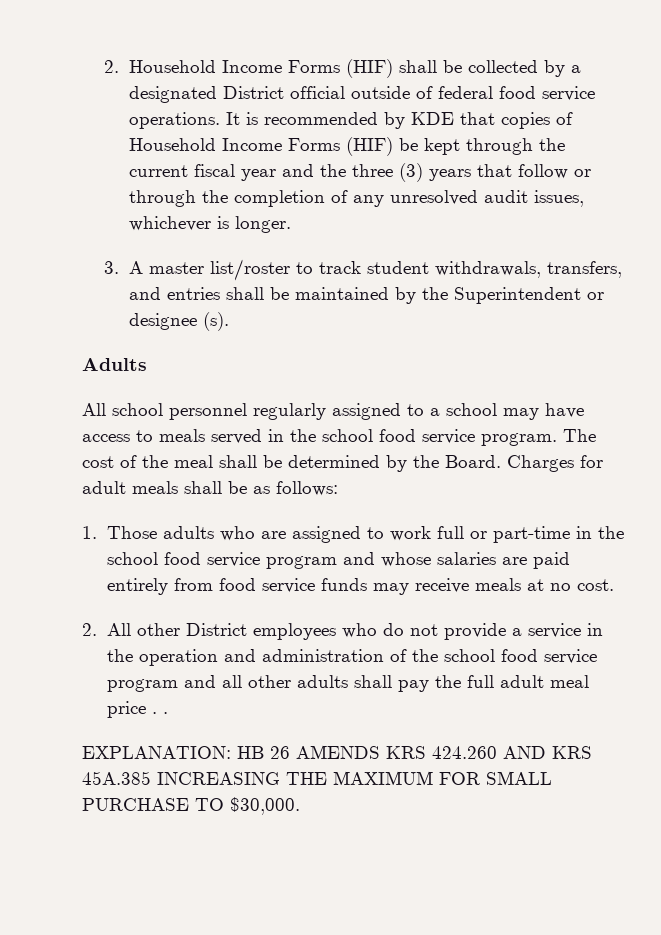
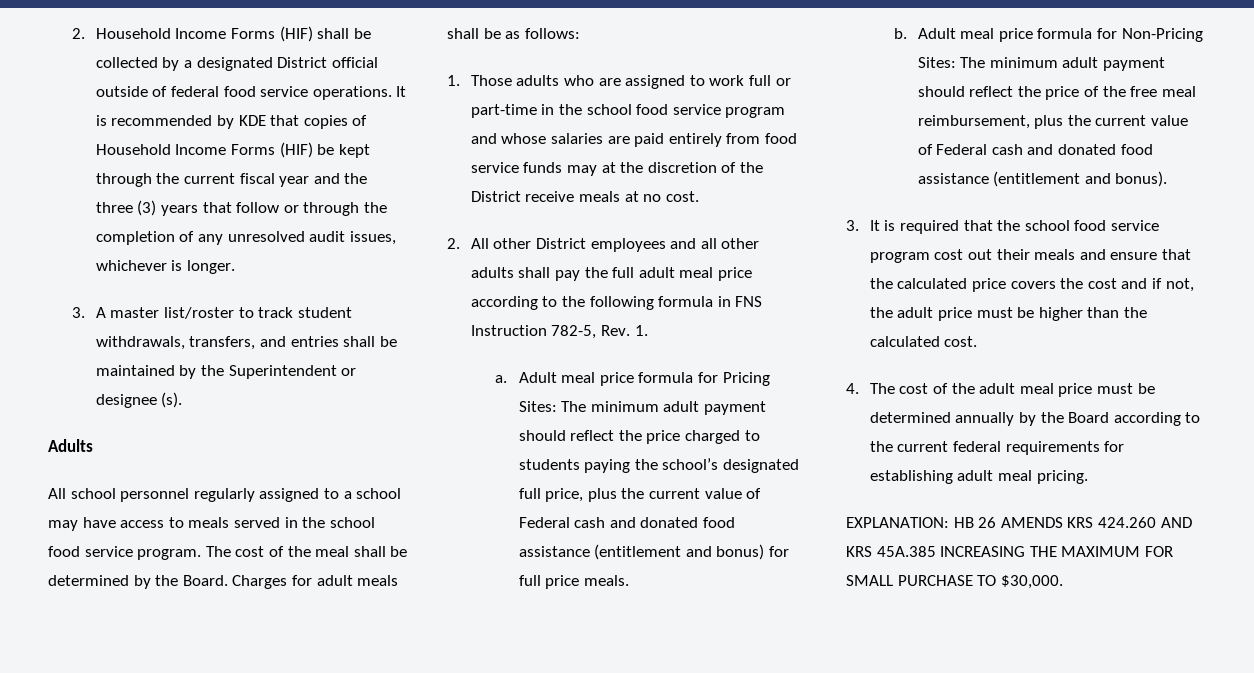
- 1. Those adults who are assigned to work full or part-time in the school food service program and whose salaries are paid entirely from food service funds may receive meals at no cost.
+ 1. Those adults who are assigned to work full or part-time in the school food service program and whose salaries are paid entirely from food service funds may at the discretion of the District receive meals at no cost.
- 2. All other District employees who do not provide a service in the operation and administration of the school food service program and all other adults shall pay the full adult meal price . .
+ 2. All other District employees and all other adults shall pay the full adult meal price according to the following formula in FNS Instruction 782-5, Rev. 1.
+ a. Adult meal price formula for Pricing Sites: The minimum adult payment should reflect the price charged to students paying the school’s designated full price, plus the current value of Federal cash and donated food assistance (entitlement and bonus) for full price meals.
+ b. Adult meal price formula for Non-Pricing Sites: The minimum adult payment should reflect the price of the free meal reimbursement, plus the current value of Federal cash and donated food assistance (entitlement and bonus).
+ 3. It is required that the school food service program cost out their meals and ensure that the calculated price covers the cost and if not, the adult price must be higher than the calculated cost.
+ 4. The cost of the adult meal price must be determined annually by the Board according to the current federal requirements for establishing adult meal pricing.

